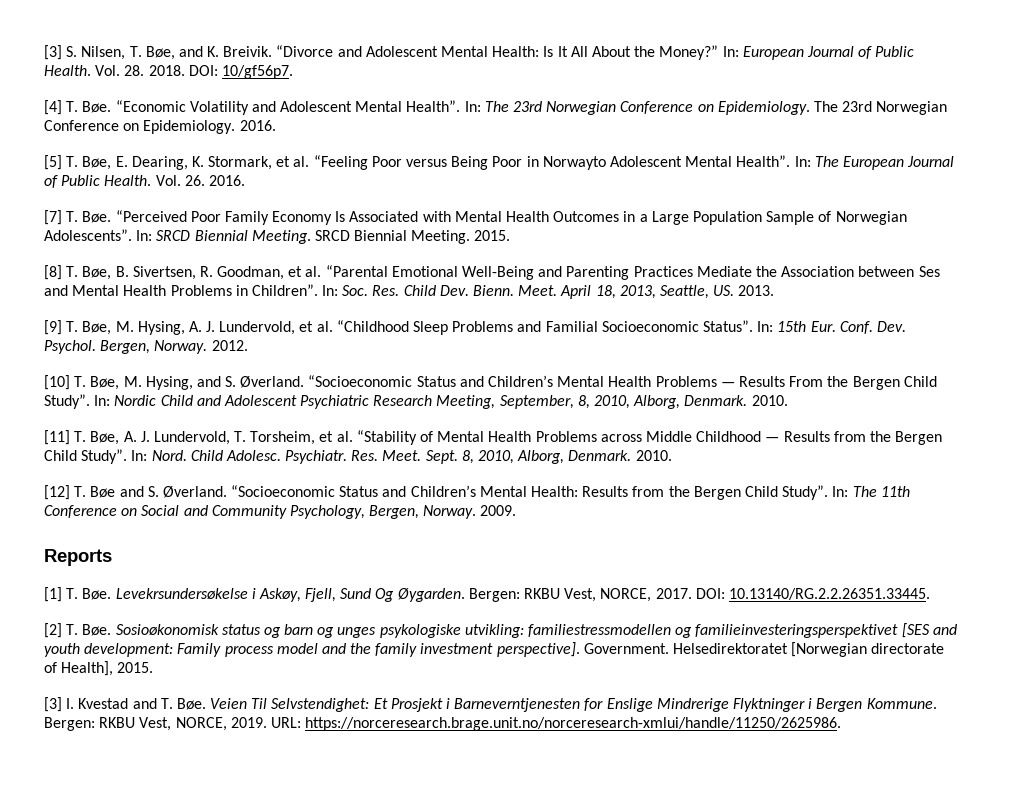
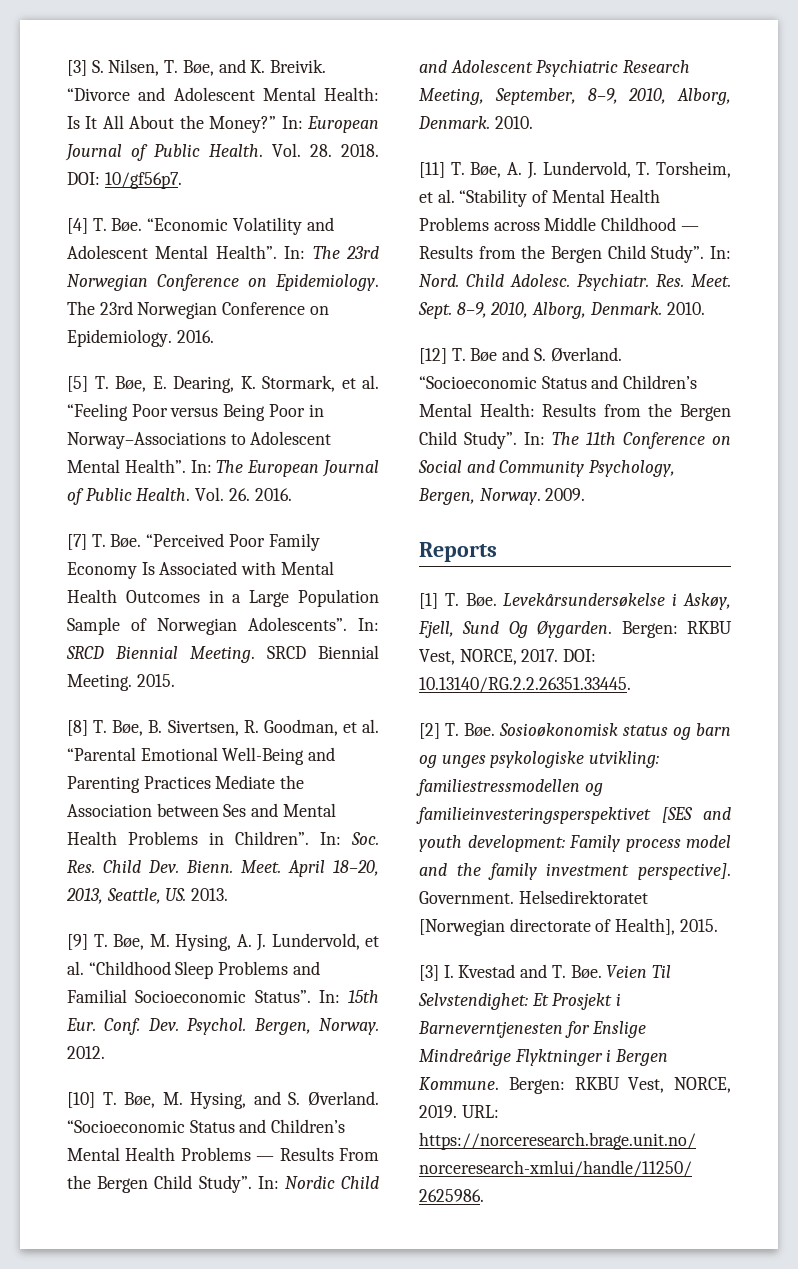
- [5] T. Bøe, E. Dearing, K. Stormark, et al. “Feeling Poor versus Being Poor in Norwayto Adolescent Mental Health”.
+ [5] T. Bøe, E. Dearing, K. Stormark, et al. “Feeling Poor versus Being Poor in Norway–Associations to Adolescent Mental Health”.
- April 18, 2013, Seattle, US. 2013.
+ April 18–20, 2013, Seattle, US. 2013.
- In: Nordic Child and Adolescent Psychiatric Research Meeting, September, 8, 2010, Alborg, Denmark.
+ In: Nordic Child and Adolescent Psychiatric Research Meeting, September, 8–9, 2010, Alborg, Denmark.
- Sept. 8, 2010, Alborg, Denmark.
+ Sept. 8–9, 2010, Alborg, Denmark.
- [1] T. Bøe. Levekrsundersøkelse i Askøy, Fjell, Sund Og Øygarden.
+ [1] T. Bøe. Levekårsundersøkelse i Askøy, Fjell, Sund Og Øygarden.
- [3] I. Kvestad and T. Bøe. Veien Til Selvstendighet: Et Prosjekt i Barneverntjenesten for Enslige Mindrerige Flyktninger i Bergen Kommune.
+ [3] I. Kvestad and T. Bøe. Veien Til Selvstendighet: Et Prosjekt i Barneverntjenesten for Enslige Mindreårige Flyktninger i Bergen Kommune.

